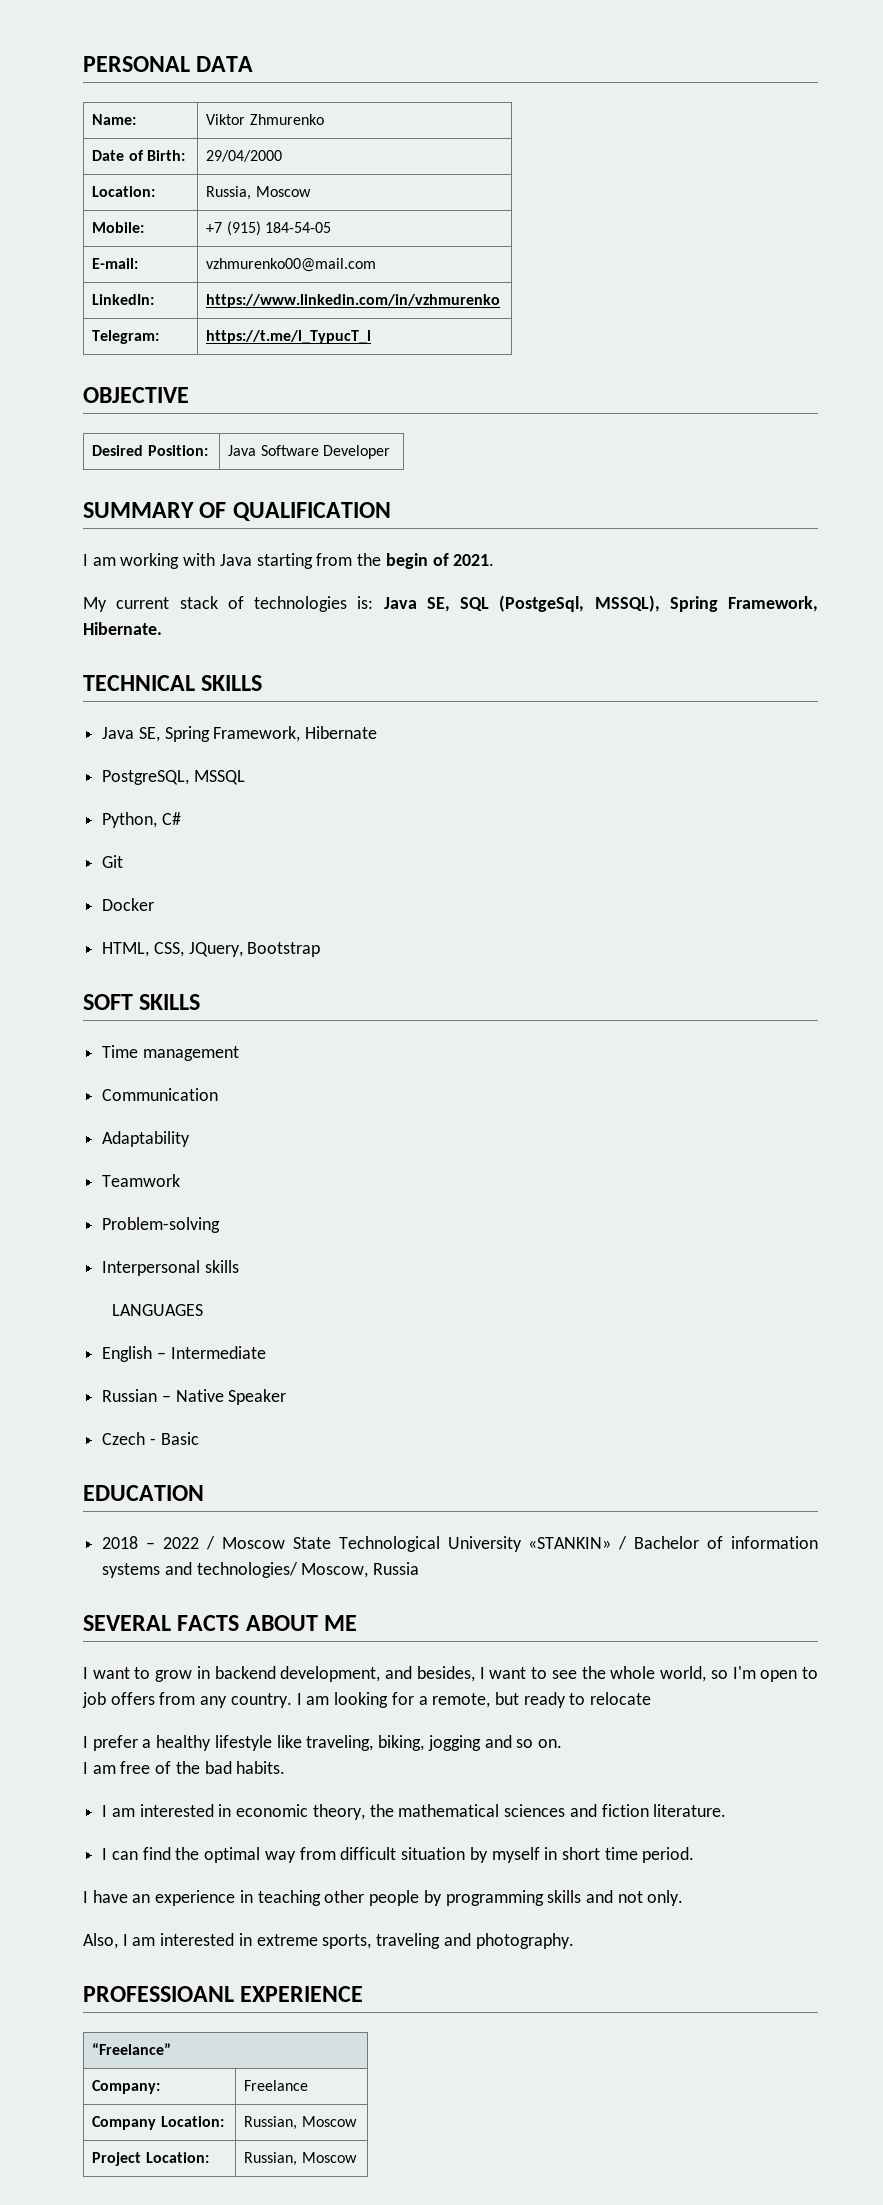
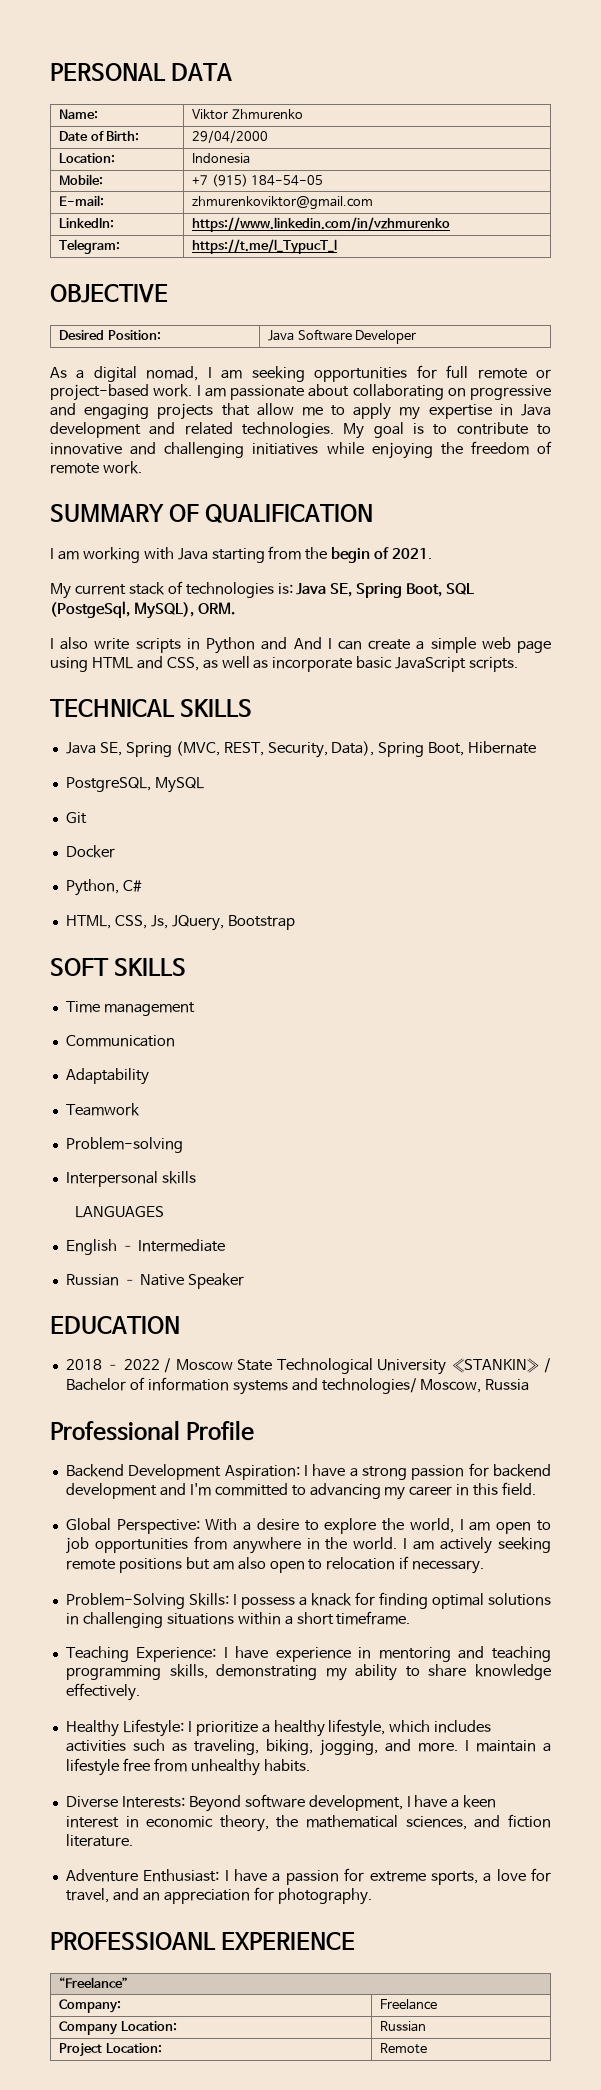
- Location: | Russia, Moscow
+ Location: | Indonesia
- E-mail: | vzhmurenko00@mail.com
+ E-mail: | zhmurenkoviktor@gmail.com
+ As a digital nomad, I am seeking opportunities for full remote or project-based work. I am passionate about collaborating on progressive and engaging projects that allow me to apply my expertise in Java development and related technologies. My goal is to contribute to innovative and challenging initiatives while enjoying the freedom of remote work.
- My current stack of technologies is: Java SE, SQL (PostgeSql, MSSQL), Spring Framework, Hibernate.
+ My current stack of technologies is: Java SE, Spring Boot, SQL (PostgeSql, MySQL), ORM.
+ I also write scripts in Python and And I can create a simple web page using HTML and CSS, as well as incorporate basic JavaScript scripts.
- Java SE, Spring Framework, Hibernate
+ Java SE, Spring (MVC, REST, Security, Data), Spring Boot, Hibernate
- PostgreSQL, MSSQL
- Python, C#
+ PostgreSQL, MySQL
+ Python, C#
- HTML, CSS, JQuery, Bootstrap
+ HTML, CSS, Js, JQuery, Bootstrap
- Czech - Basic
- SEVERAL FACTS ABOUT ME
- I want to grow in backend development, and besides, I want to see the whole world, so I'm open to job offers from any country. I am looking for a remote, but ready to relocate
- I prefer a healthy lifestyle like traveling, biking, jogging and so on.
- I am free of the bad habits.
- I am interested in economic theory, the mathematical sciences and fiction literature.
+ Professional Profile
+ Backend Development Aspiration: I have a strong passion for backend development and I'm committed to advancing my career in this field.
+ Global Perspective: With a desire to explore the world, I am open to job opportunities from anywhere in the world. I am actively seeking remote positions but am also open to relocation if necessary.
+ Problem-Solving Skills: I possess a knack for finding optimal solutions in challenging situations within a short timeframe.
+ Teaching Experience: I have experience in mentoring and teaching programming skills, demonstrating my ability to share knowledge effectively.
+ Healthy Lifestyle: I prioritize a healthy lifestyle, which includes activities such as traveling, biking, jogging, and more. I maintain a lifestyle free from unhealthy habits.
+ Diverse Interests: Beyond software development, I have a keen interest in economic theory, the mathematical sciences, and fiction literature.
- I can find the optimal way from difficult situation by myself in short time period.
- I have an experience in teaching other people by programming skills and not only.
- Also, I am interested in extreme sports, traveling and photography.
+ Adventure Enthusiast: I have a passion for extreme sports, a love for travel, and an appreciation for photography.
- Company Location: | Russian, Moscow
+ Company Location: | Russian
- Project Location: | Russian, Moscow
+ Project Location: | Remote

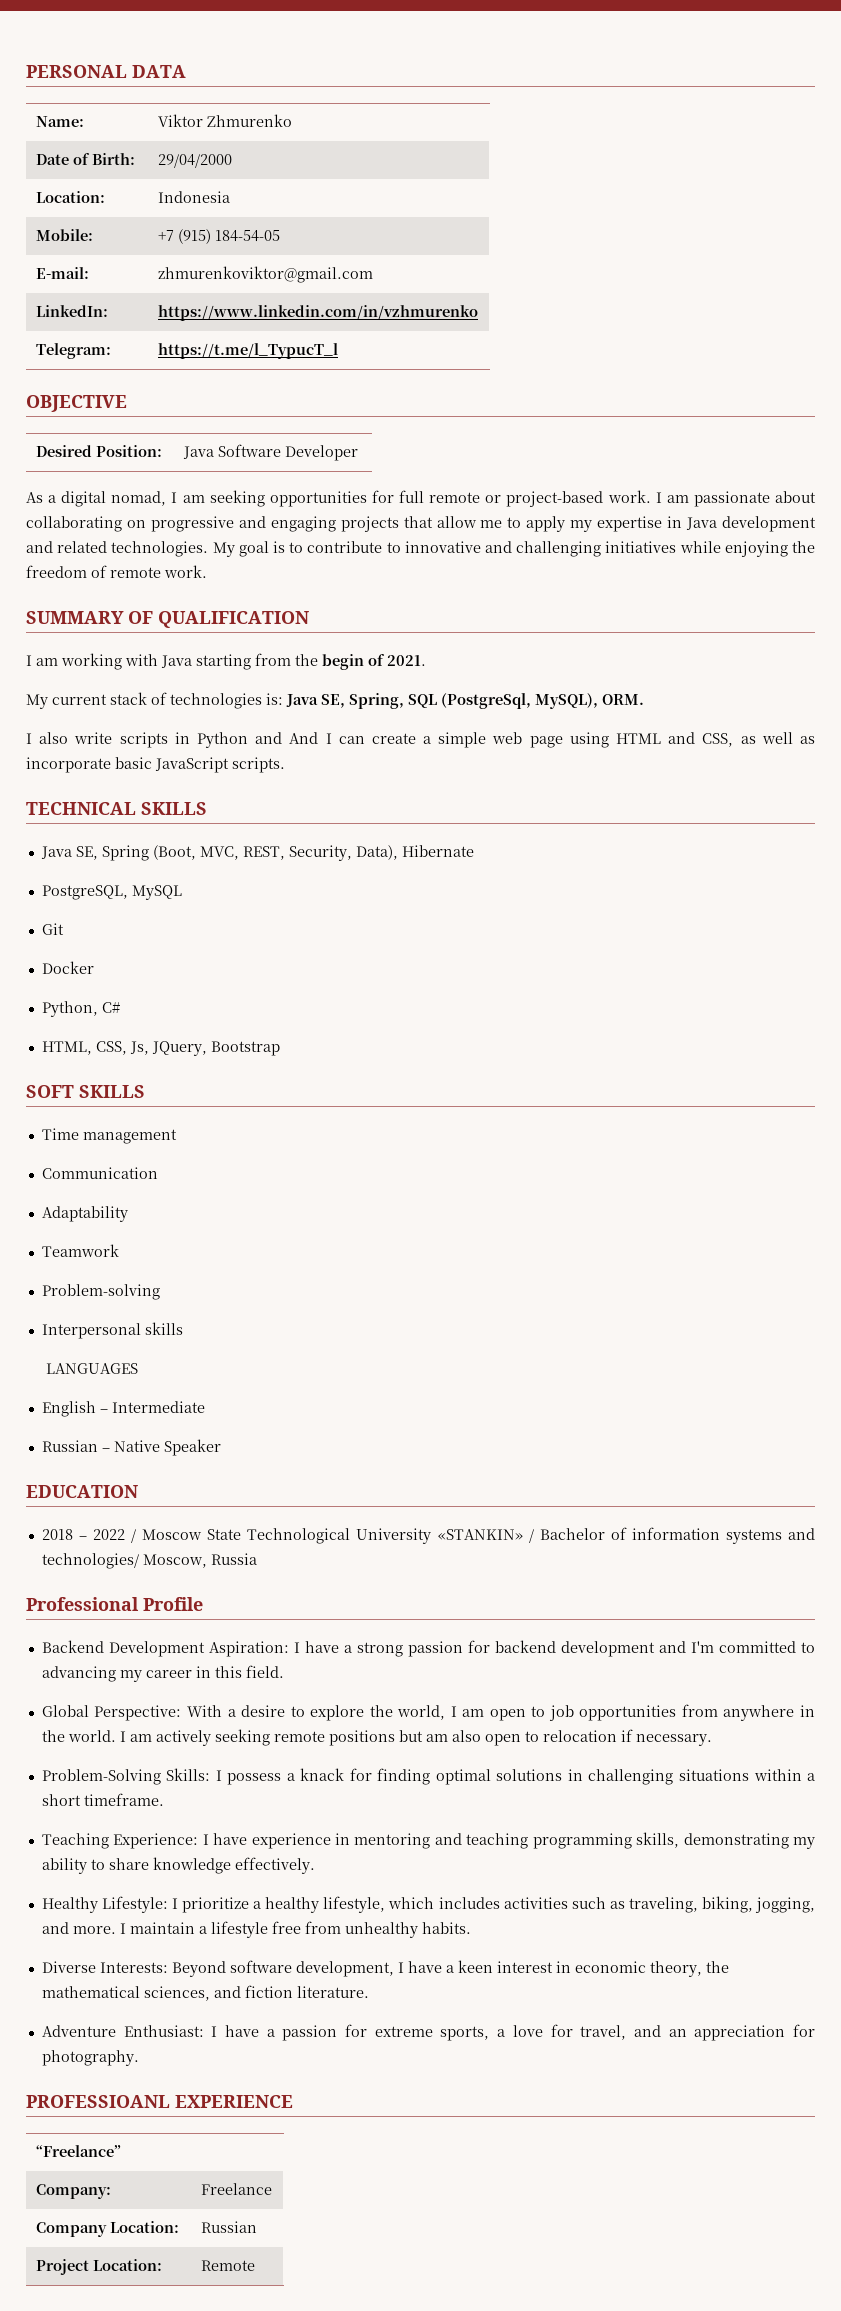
- My current stack of technologies is: Java SE, Spring Boot, SQL (PostgeSql, MySQL), ORM.
+ My current stack of technologies is: Java SE, Spring, SQL (PostgreSql, MySQL), ORM.
- Java SE, Spring (MVC, REST, Security, Data), Spring Boot, Hibernate
+ Java SE, Spring (Boot, MVC, REST, Security, Data), Hibernate

